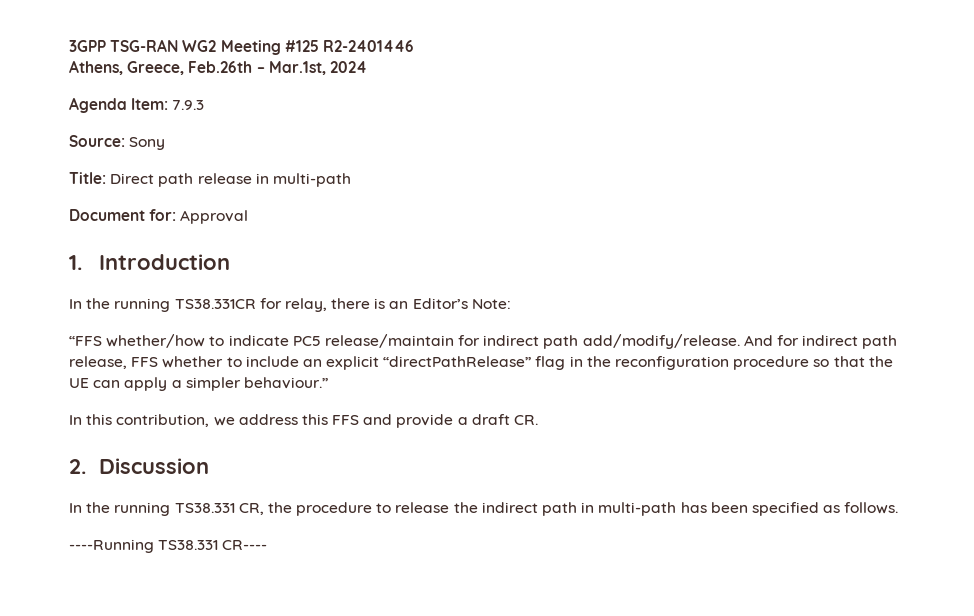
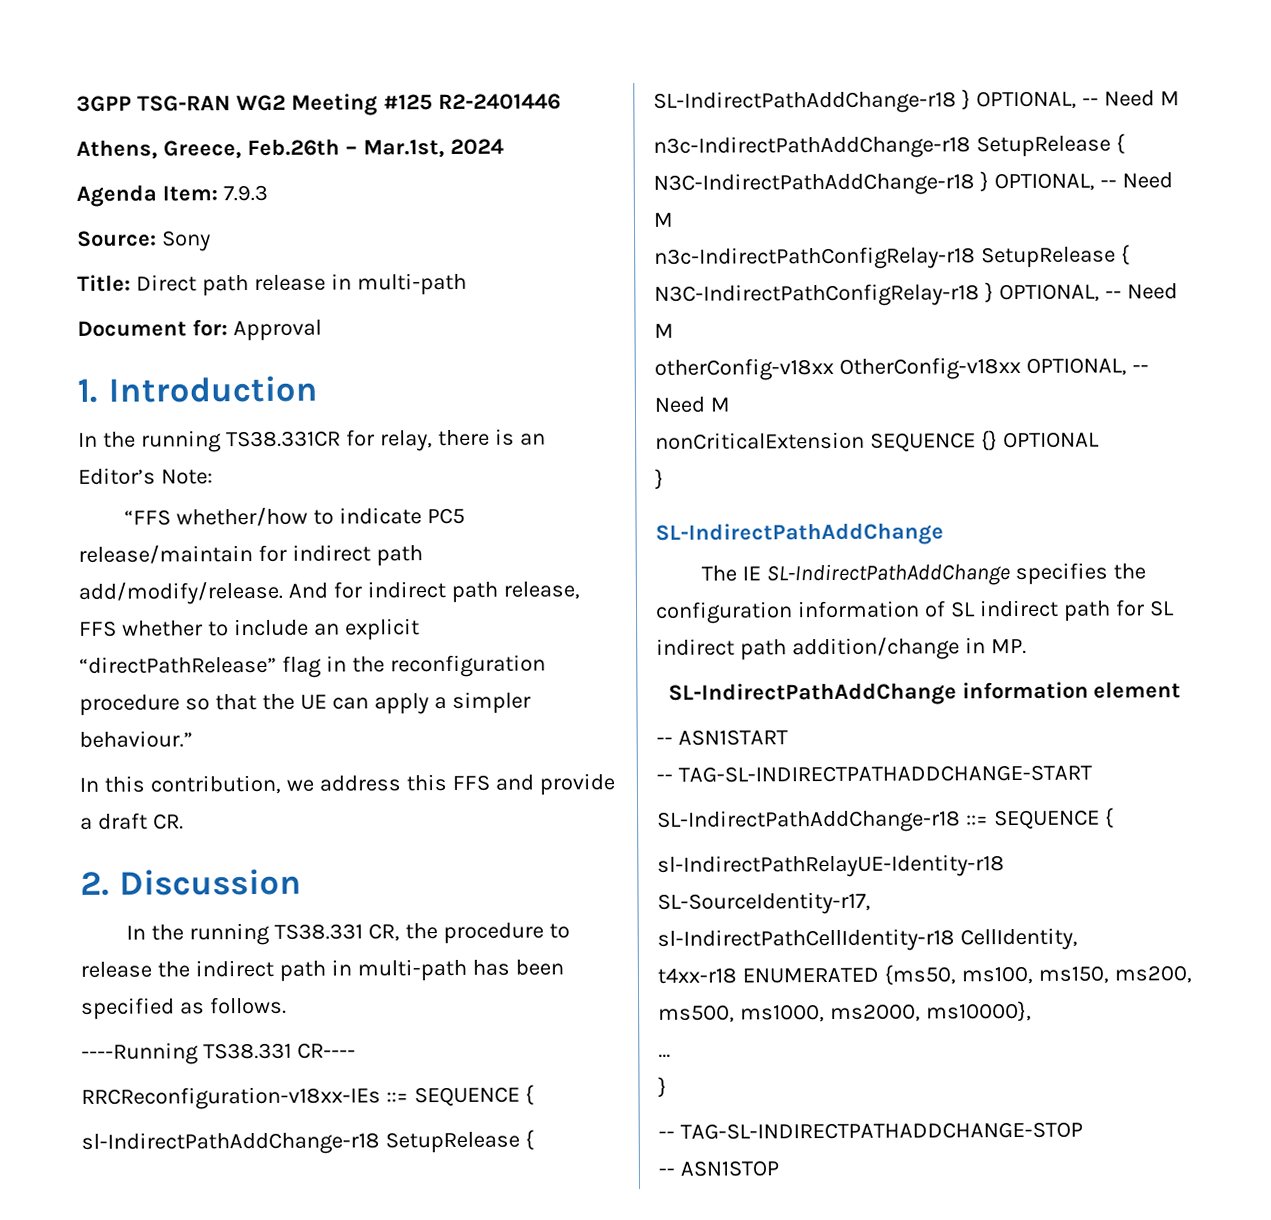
+ RRCReconfiguration-v18xx-IEs ::= SEQUENCE {
+ sl-IndirectPathAddChange-r18 SetupRelease { SL-IndirectPathAddChange-r18 } OPTIONAL, -- Need M
+ n3c-IndirectPathAddChange-r18 SetupRelease { N3C-IndirectPathAddChange-r18 } OPTIONAL, -- Need M
+ n3c-IndirectPathConfigRelay-r18 SetupRelease { N3C-IndirectPathConfigRelay-r18 } OPTIONAL, -- Need M
+ otherConfig-v18xx OtherConfig-v18xx OPTIONAL, -- Need M
+ nonCriticalExtension SEQUENCE {} OPTIONAL
+ }
+ SL-IndirectPathAddChange
+ The IE SL-IndirectPathAddChange specifies the configuration information of SL indirect path for SL indirect path addition/change in MP.
+ SL-IndirectPathAddChange information element
+ -- ASN1START
+ -- TAG-SL-INDIRECTPATHADDCHANGE-START
+ SL-IndirectPathAddChange-r18 ::= SEQUENCE {
+ sl-IndirectPathRelayUE-Identity-r18 SL-SourceIdentity-r17,
+ sl-IndirectPathCellIdentity-r18 CellIdentity,
+ t4xx-r18 ENUMERATED {ms50, ms100, ms150, ms200, ms500, ms1000, ms2000, ms10000},
+ ...
+ }
+ -- TAG-SL-INDIRECTPATHADDCHANGE-STOP
+ -- ASN1STOP

